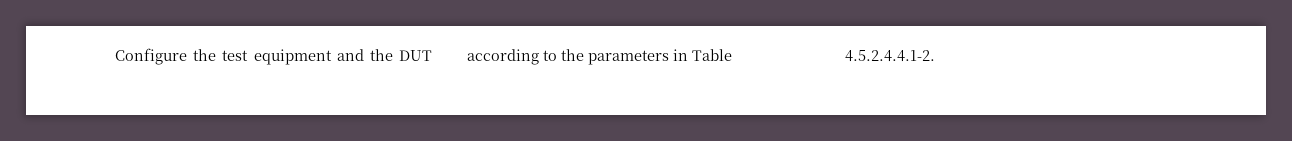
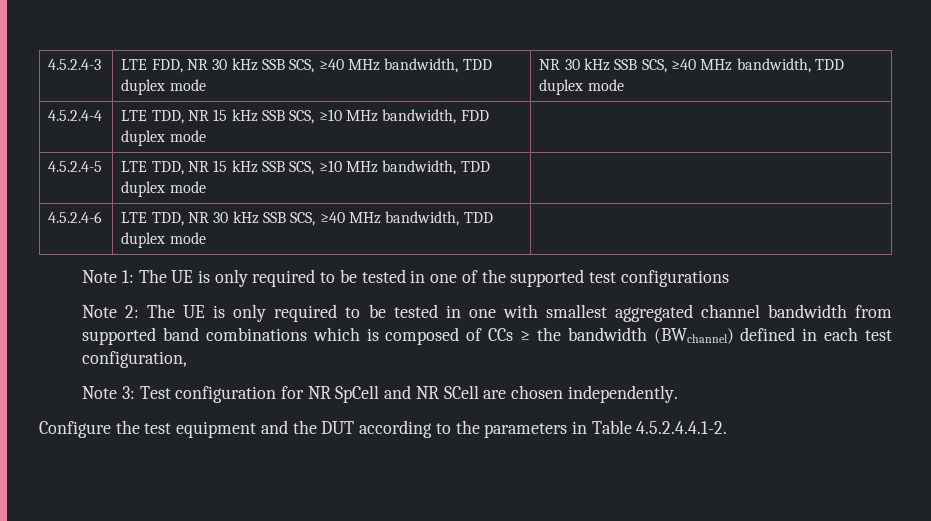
+ 4.5.2.4-3 | LTE FDD, NR 30 kHz SSB SCS, ≥40 MHz bandwidth, TDD duplex mode | NR 30 kHz SSB SCS, ≥40 MHz bandwidth, TDD duplex mode
+ 4.5.2.4-4 | LTE TDD, NR 15 kHz SSB SCS, ≥10 MHz bandwidth, FDD duplex mode |
+ 4.5.2.4-5 | LTE TDD, NR 15 kHz SSB SCS, ≥10 MHz bandwidth, TDD duplex mode |
+ 4.5.2.4-6 | LTE TDD, NR 30 kHz SSB SCS, ≥40 MHz bandwidth, TDD duplex mode |
+ Note 1: The UE is only required to be tested in one of the supported test configurations
+ Note 2: The UE is only required to be tested in one with smallest aggregated channel bandwidth from supported band combinations which is composed of CCs ≥ the bandwidth (BWchannel) defined in each test configuration,
+ Note 3: Test configuration for NR SpCell and NR SCell are chosen independently.

